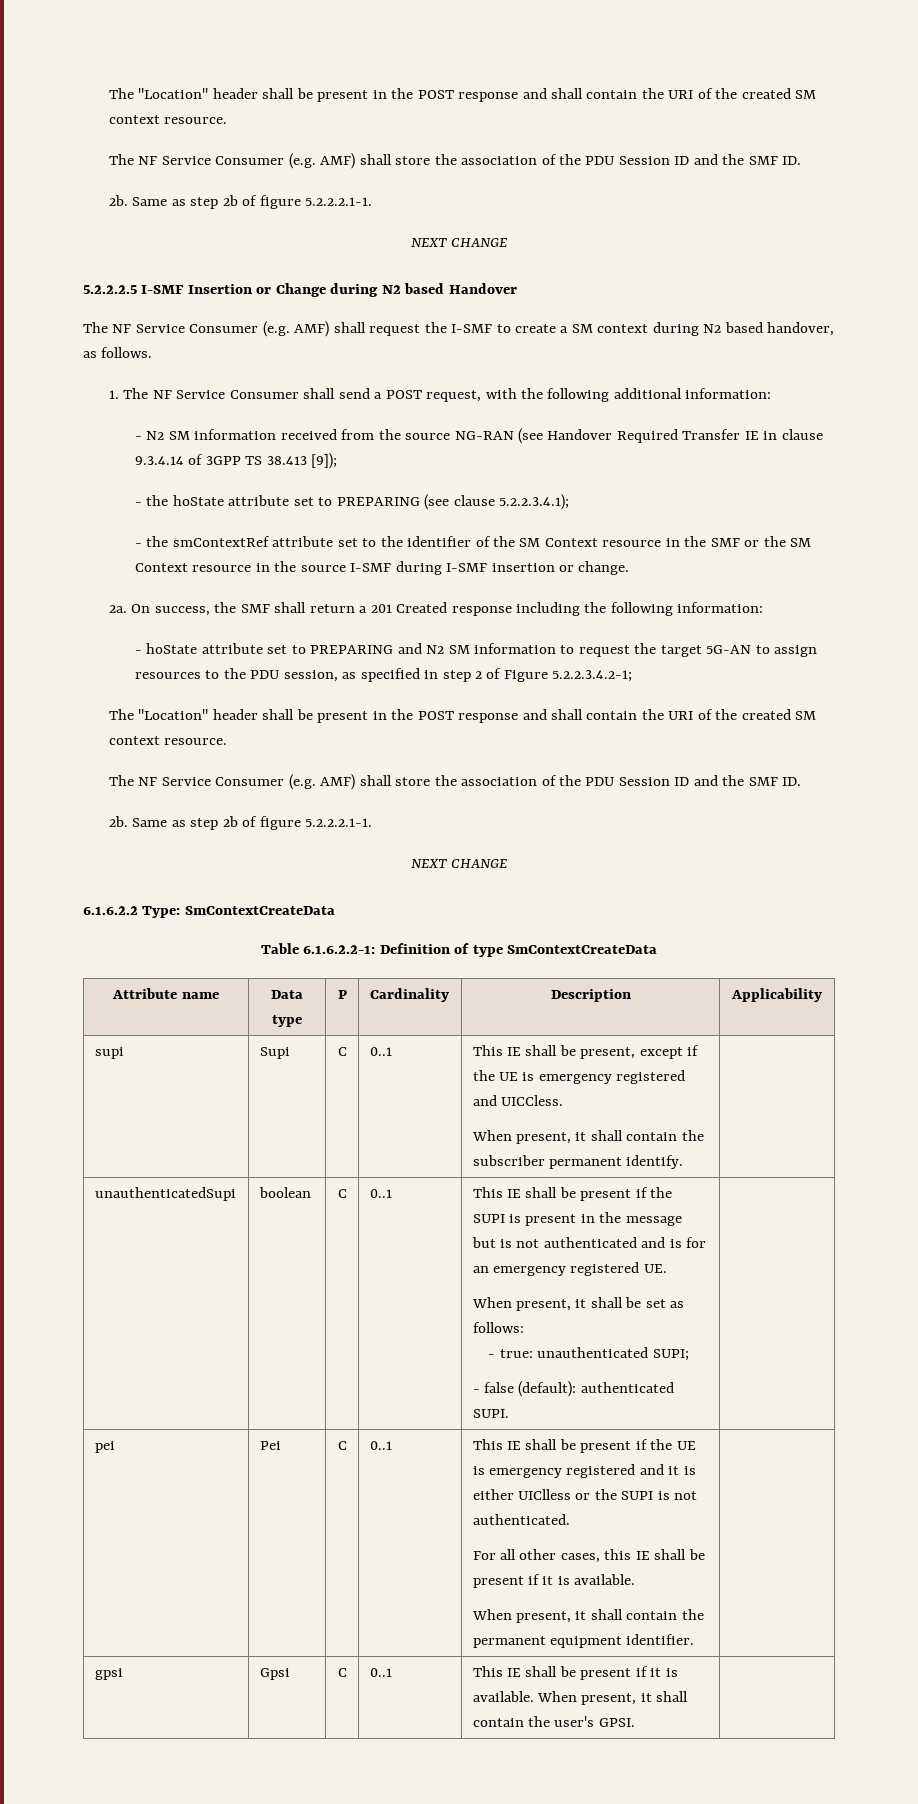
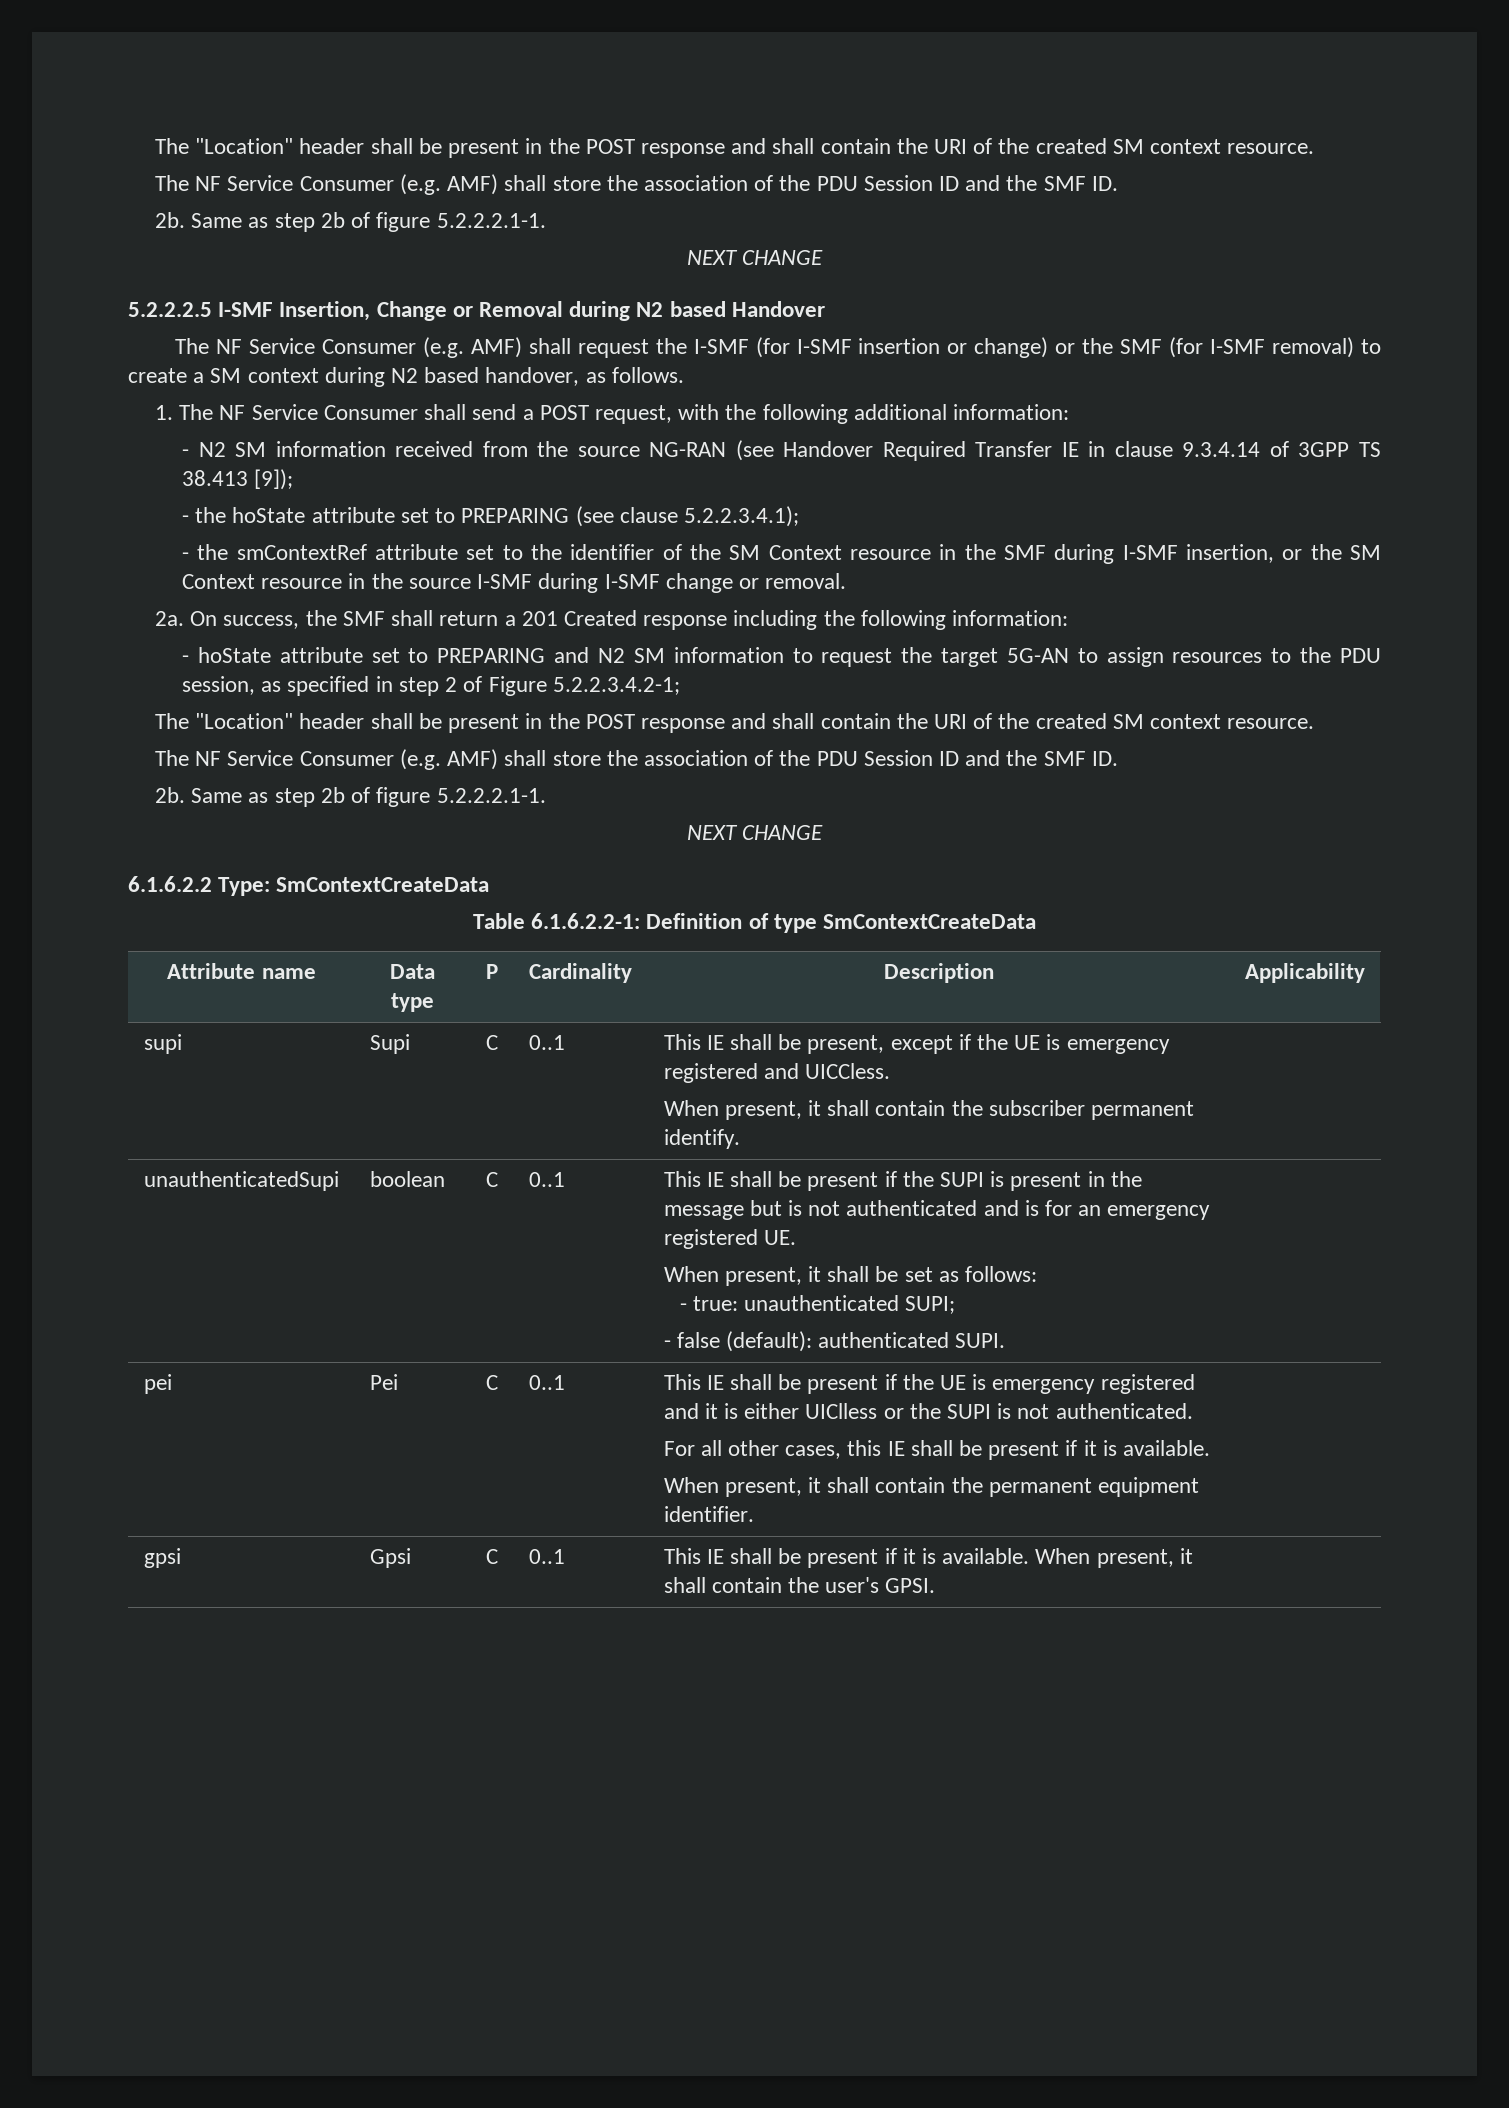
- 5.2.2.2.5 I-SMF Insertion or Change during N2 based Handover
+ 5.2.2.2.5 I-SMF Insertion, Change or Removal during N2 based Handover
- The NF Service Consumer (e.g. AMF) shall request the I-SMF to create a SM context during N2 based handover, as follows.
+ The NF Service Consumer (e.g. AMF) shall request the I-SMF (for I-SMF insertion or change) or the SMF (for I-SMF removal) to create a SM context during N2 based handover, as follows.
- - the smContextRef attribute set to the identifier of the SM Context resource in the SMF or the SM Context resource in the source I-SMF during I-SMF insertion or change.
+ - the smContextRef attribute set to the identifier of the SM Context resource in the SMF during I-SMF insertion, or the SM Context resource in the source I-SMF during I-SMF change or removal.

